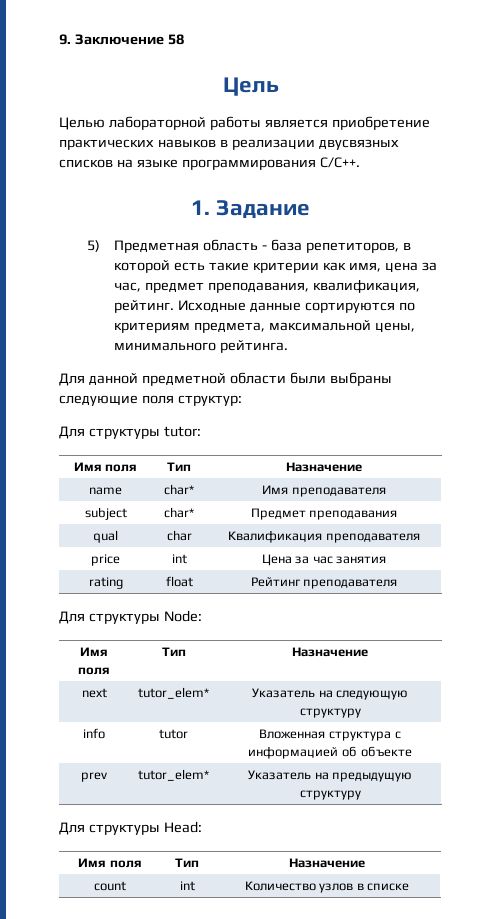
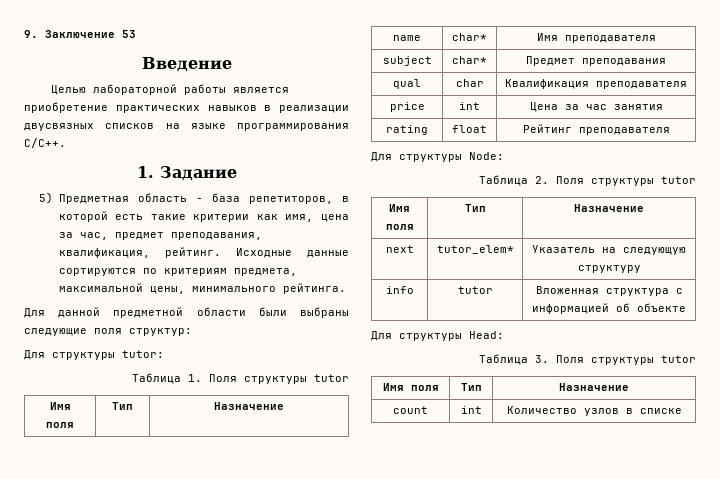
- 9. Заключение 58
- Цель
+ 9. Заключение 53
+ Введение
+ Таблица 1. Поля структуры tutor
+ Таблица 2. Поля структуры tutor
- prev | tutor_elem* | Указатель на предыдущую структуру
  Для структуры Head:
+ Таблица 3. Поля структуры tutor

